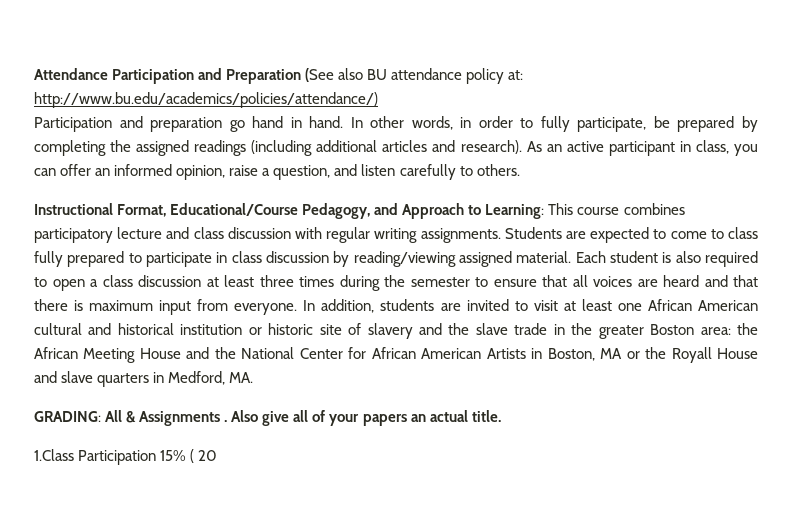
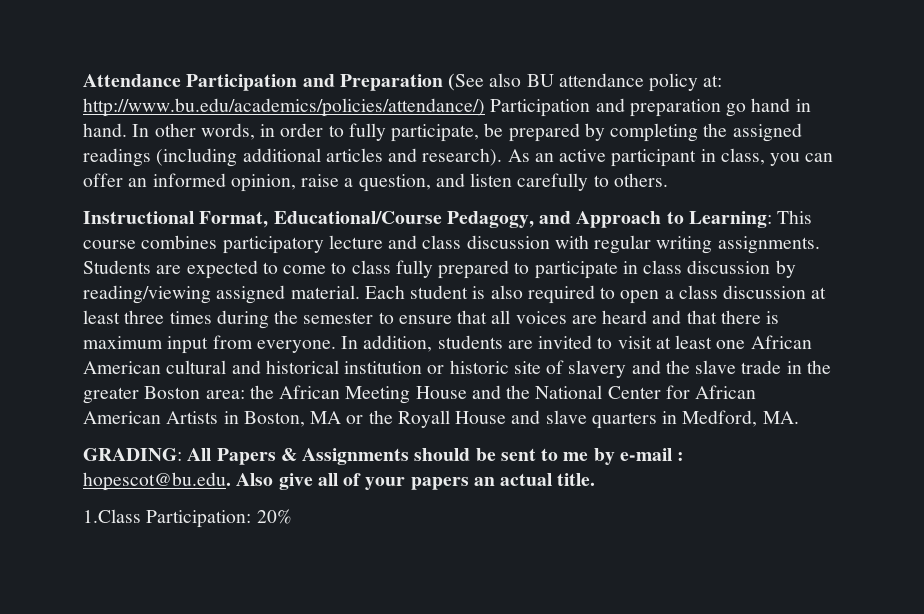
- Attendance Participation and Preparation (See also BU attendance policy at: http://www.bu.edu/academics/policies/attendance/)
- Participation and preparation go hand in hand.
+ Attendance Participation and Preparation (See also BU attendance policy at: http://www.bu.edu/academics/policies/attendance/) Participation and preparation go hand in hand.
- GRADING: All & Assignments . Also give all of your papers an actual title.
+ GRADING: All Papers & Assignments should be sent to me by e-mail : hopescot@bu.edu. Also give all of your papers an actual title.
- 1.Class Participation 15% ( 20
+ 1.Class Participation: 20%

